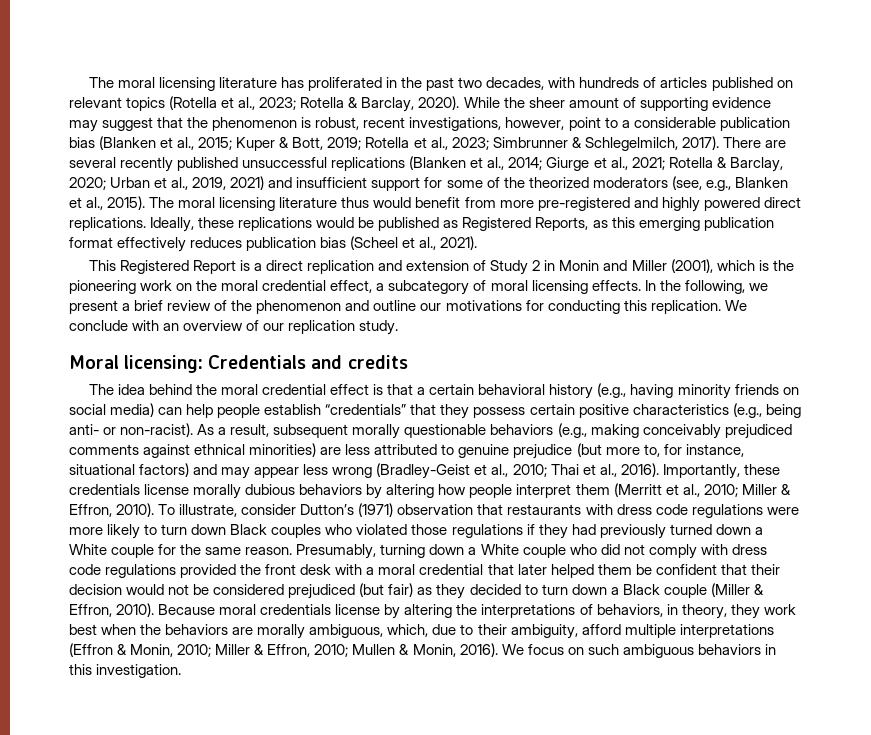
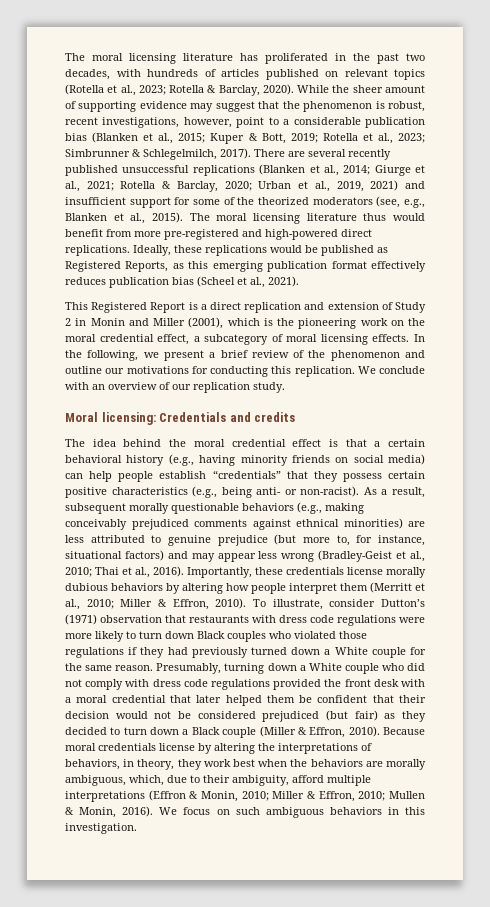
- The moral licensing literature thus would benefit from more pre-registered and highly powered direct replications.
+ The moral licensing literature thus would benefit from more pre-registered and high-powered direct replications.

